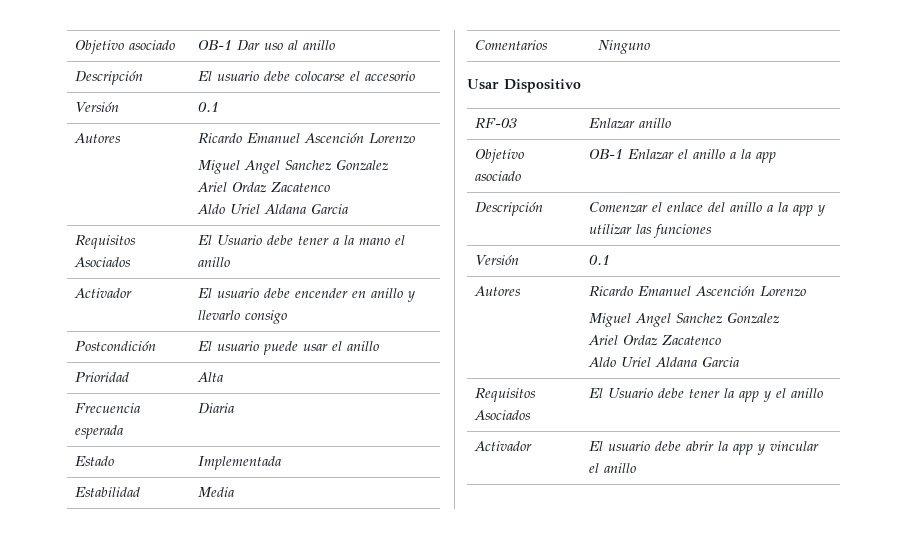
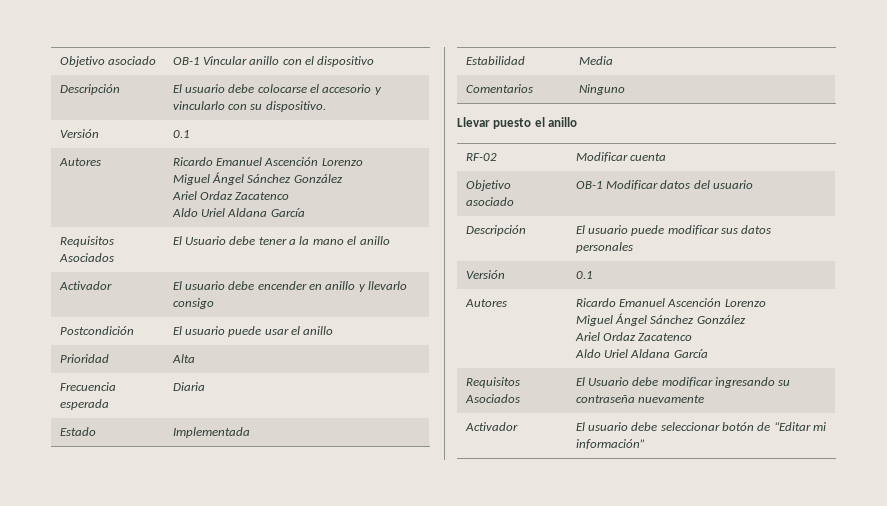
- Objetivo asociado | OB-1 Dar uso al anillo
+ Objetivo asociado | OB-1 Vincular anillo con el dispositivo
- Descripción | El usuario debe colocarse el accesorio
+ Descripción | El usuario debe colocarse el accesorio y vincularlo con su dispositivo.
  Versión | 0.1
  Autores | Ricardo Emanuel Ascención Lorenzo
- Miguel Angel Sanchez Gonzalez
+ Miguel Ángel Sánchez González
  Ariel Ordaz Zacatenco
- Aldo Uriel Aldana Garcia
+ Aldo Uriel Aldana García
- Usar Dispositivo
- RF-03 | Enlazar anillo
- Objetivo asociado | OB-1 Enlazar el anillo a la app
- Descripción | Comenzar el enlace del anillo a la app y utilizar las funciones
+ Llevar puesto el anillo
+ RF-02 | Modificar cuenta
+ Objetivo asociado | OB-1 Modificar datos del usuario
+ Descripción | El usuario puede modificar sus datos personales
  Versión | 0.1
  Autores | Ricardo Emanuel Ascención Lorenzo
- Miguel Angel Sanchez Gonzalez
+ Miguel Ángel Sánchez González
  Ariel Ordaz Zacatenco
- Aldo Uriel Aldana Garcia
- Requisitos Asociados | El Usuario debe tener la app y el anillo
- Activador | El usuario debe abrir la app y vincular el anillo
+ Aldo Uriel Aldana García
+ Requisitos Asociados | El Usuario debe modificar ingresando su contraseña nuevamente
+ Activador | El usuario debe seleccionar botón de “Editar mi información”

